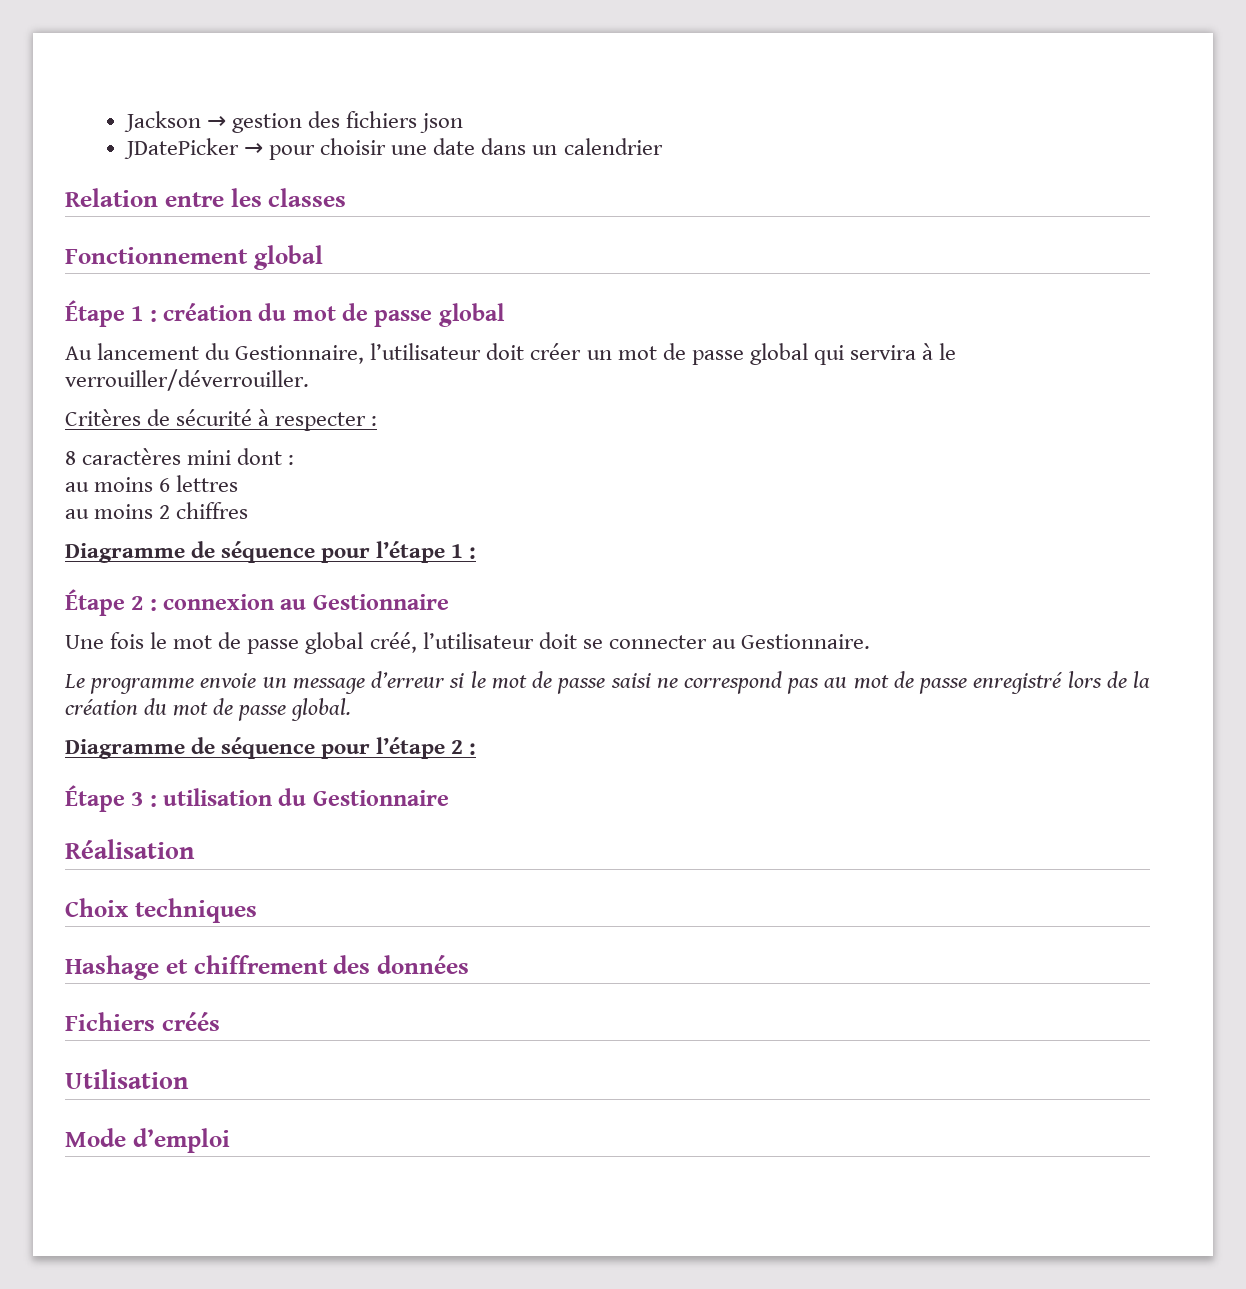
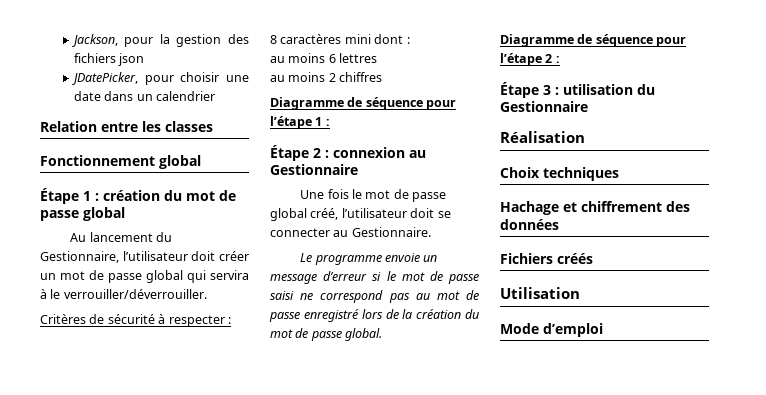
- Jackson → gestion des fichiers json
+ Jackson, pour la gestion des fichiers json
- JDatePicker → pour choisir une date dans un calendrier
+ JDatePicker, pour choisir une date dans un calendrier
- Hashage et chiffrement des données
+ Hachage et chiffrement des données

